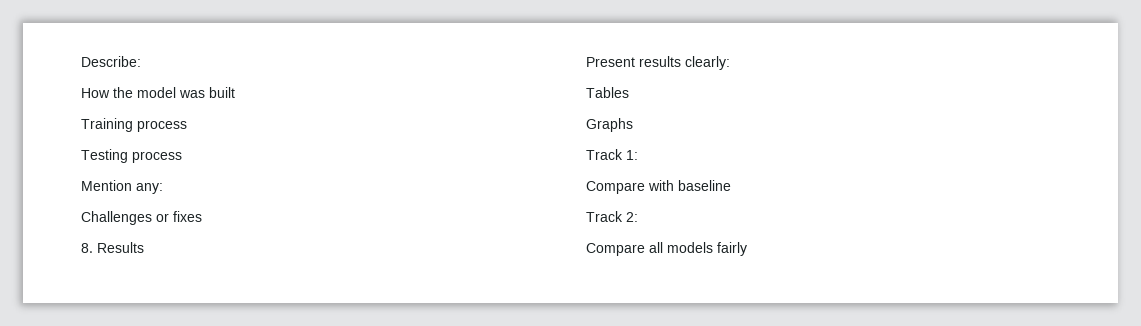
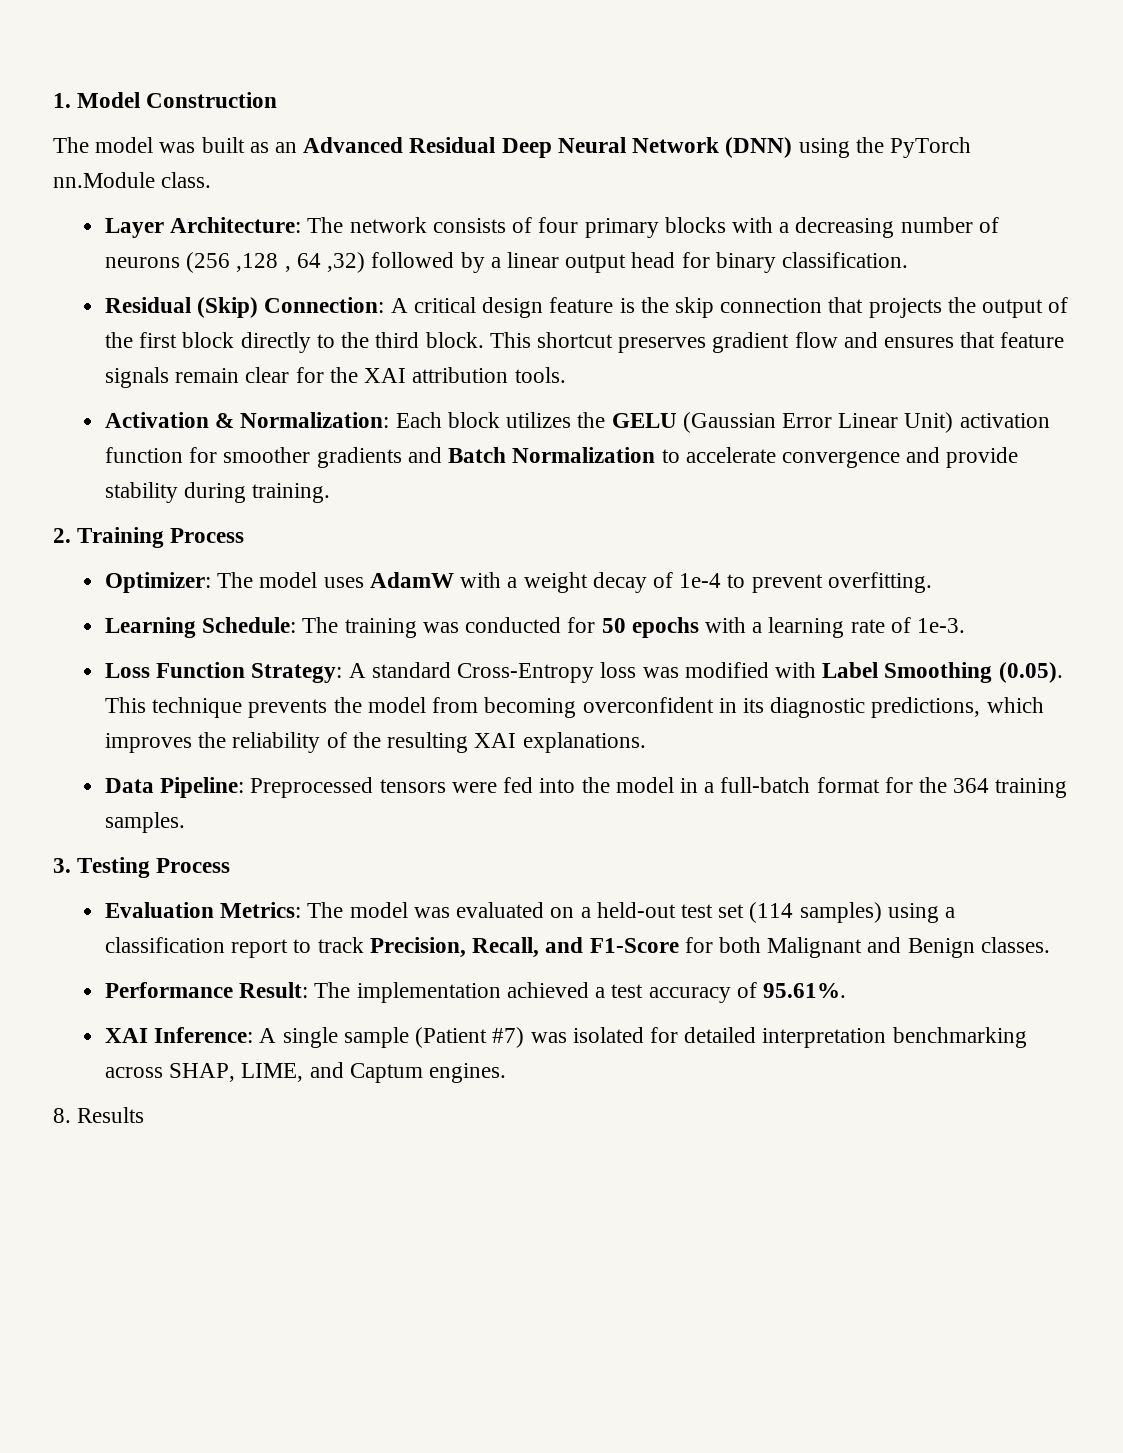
- Describe:
- How the model was built
- Training process
- Testing process
- Mention any:
- Challenges or fixes
+ 1. Model Construction
+ The model was built as an Advanced Residual Deep Neural Network (DNN) using the PyTorch nn.Module class.
+ Layer Architecture: The network consists of four primary blocks with a decreasing number of neurons (256 ,128 , 64 ,32) followed by a linear output head for binary classification.
+ Residual (Skip) Connection: A critical design feature is the skip connection that projects the output of the first block directly to the third block. This shortcut preserves gradient flow and ensures that feature signals remain clear for the XAI attribution tools.
+ Activation & Normalization: Each block utilizes the GELU (Gaussian Error Linear Unit) activation function for smoother gradients and Batch Normalization to accelerate convergence and provide stability during training.
+ 2. Training Process
+ Optimizer: The model uses AdamW with a weight decay of 1e-4 to prevent overfitting.
+ Learning Schedule: The training was conducted for 50 epochs with a learning rate of 1e-3.
+ Loss Function Strategy: A standard Cross-Entropy loss was modified with Label Smoothing (0.05). This technique prevents the model from becoming overconfident in its diagnostic predictions, which improves the reliability of the resulting XAI explanations.
+ Data Pipeline: Preprocessed tensors were fed into the model in a full-batch format for the 364 training samples.
+ 3. Testing Process
+ Evaluation Metrics: The model was evaluated on a held-out test set (114 samples) using a classification report to track Precision, Recall, and F1-Score for both Malignant and Benign classes.
+ Performance Result: The implementation achieved a test accuracy of 95.61%.
+ XAI Inference: A single sample (Patient #7) was isolated for detailed interpretation benchmarking across SHAP, LIME, and Captum engines.
  8. Results
- Present results clearly:
- Tables
- Graphs
- Track 1:
- Compare with baseline
- Track 2:
- Compare all models fairly

